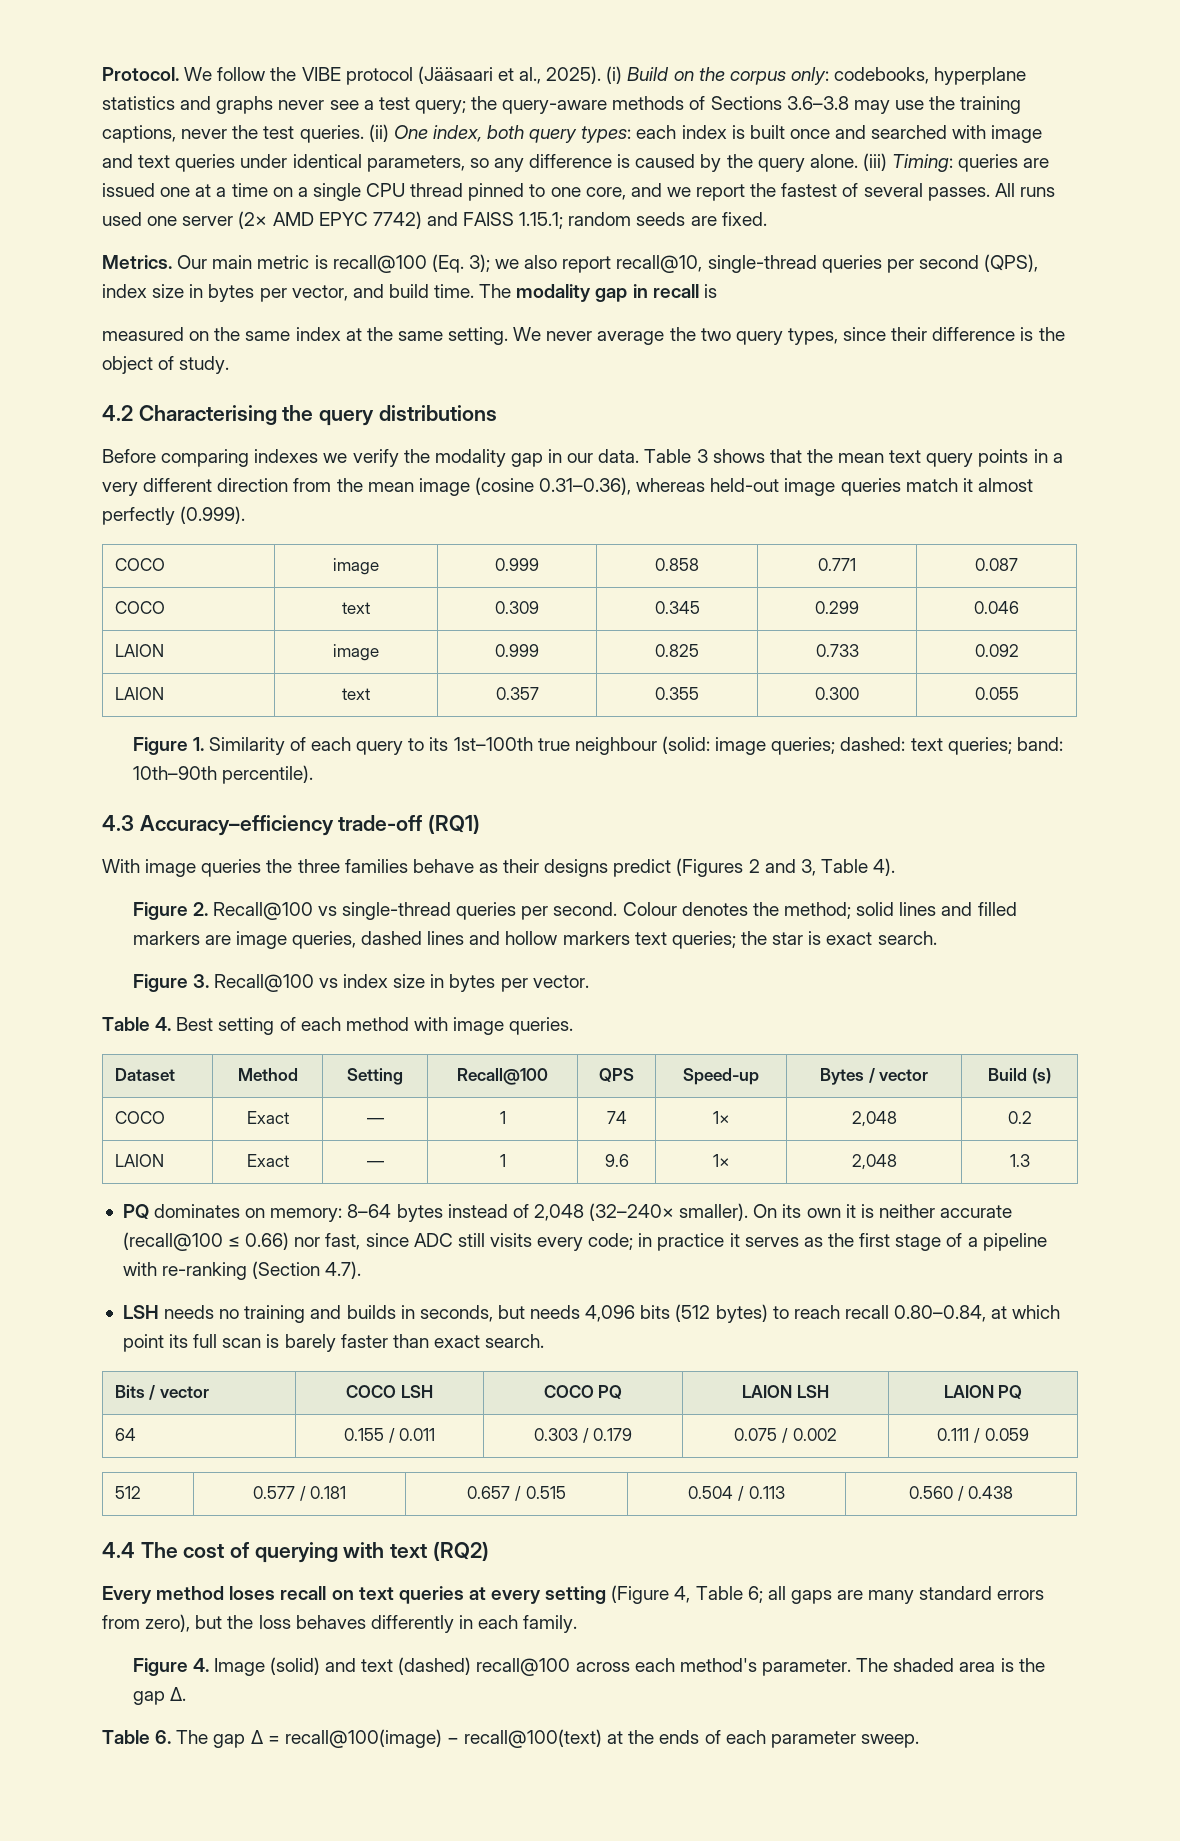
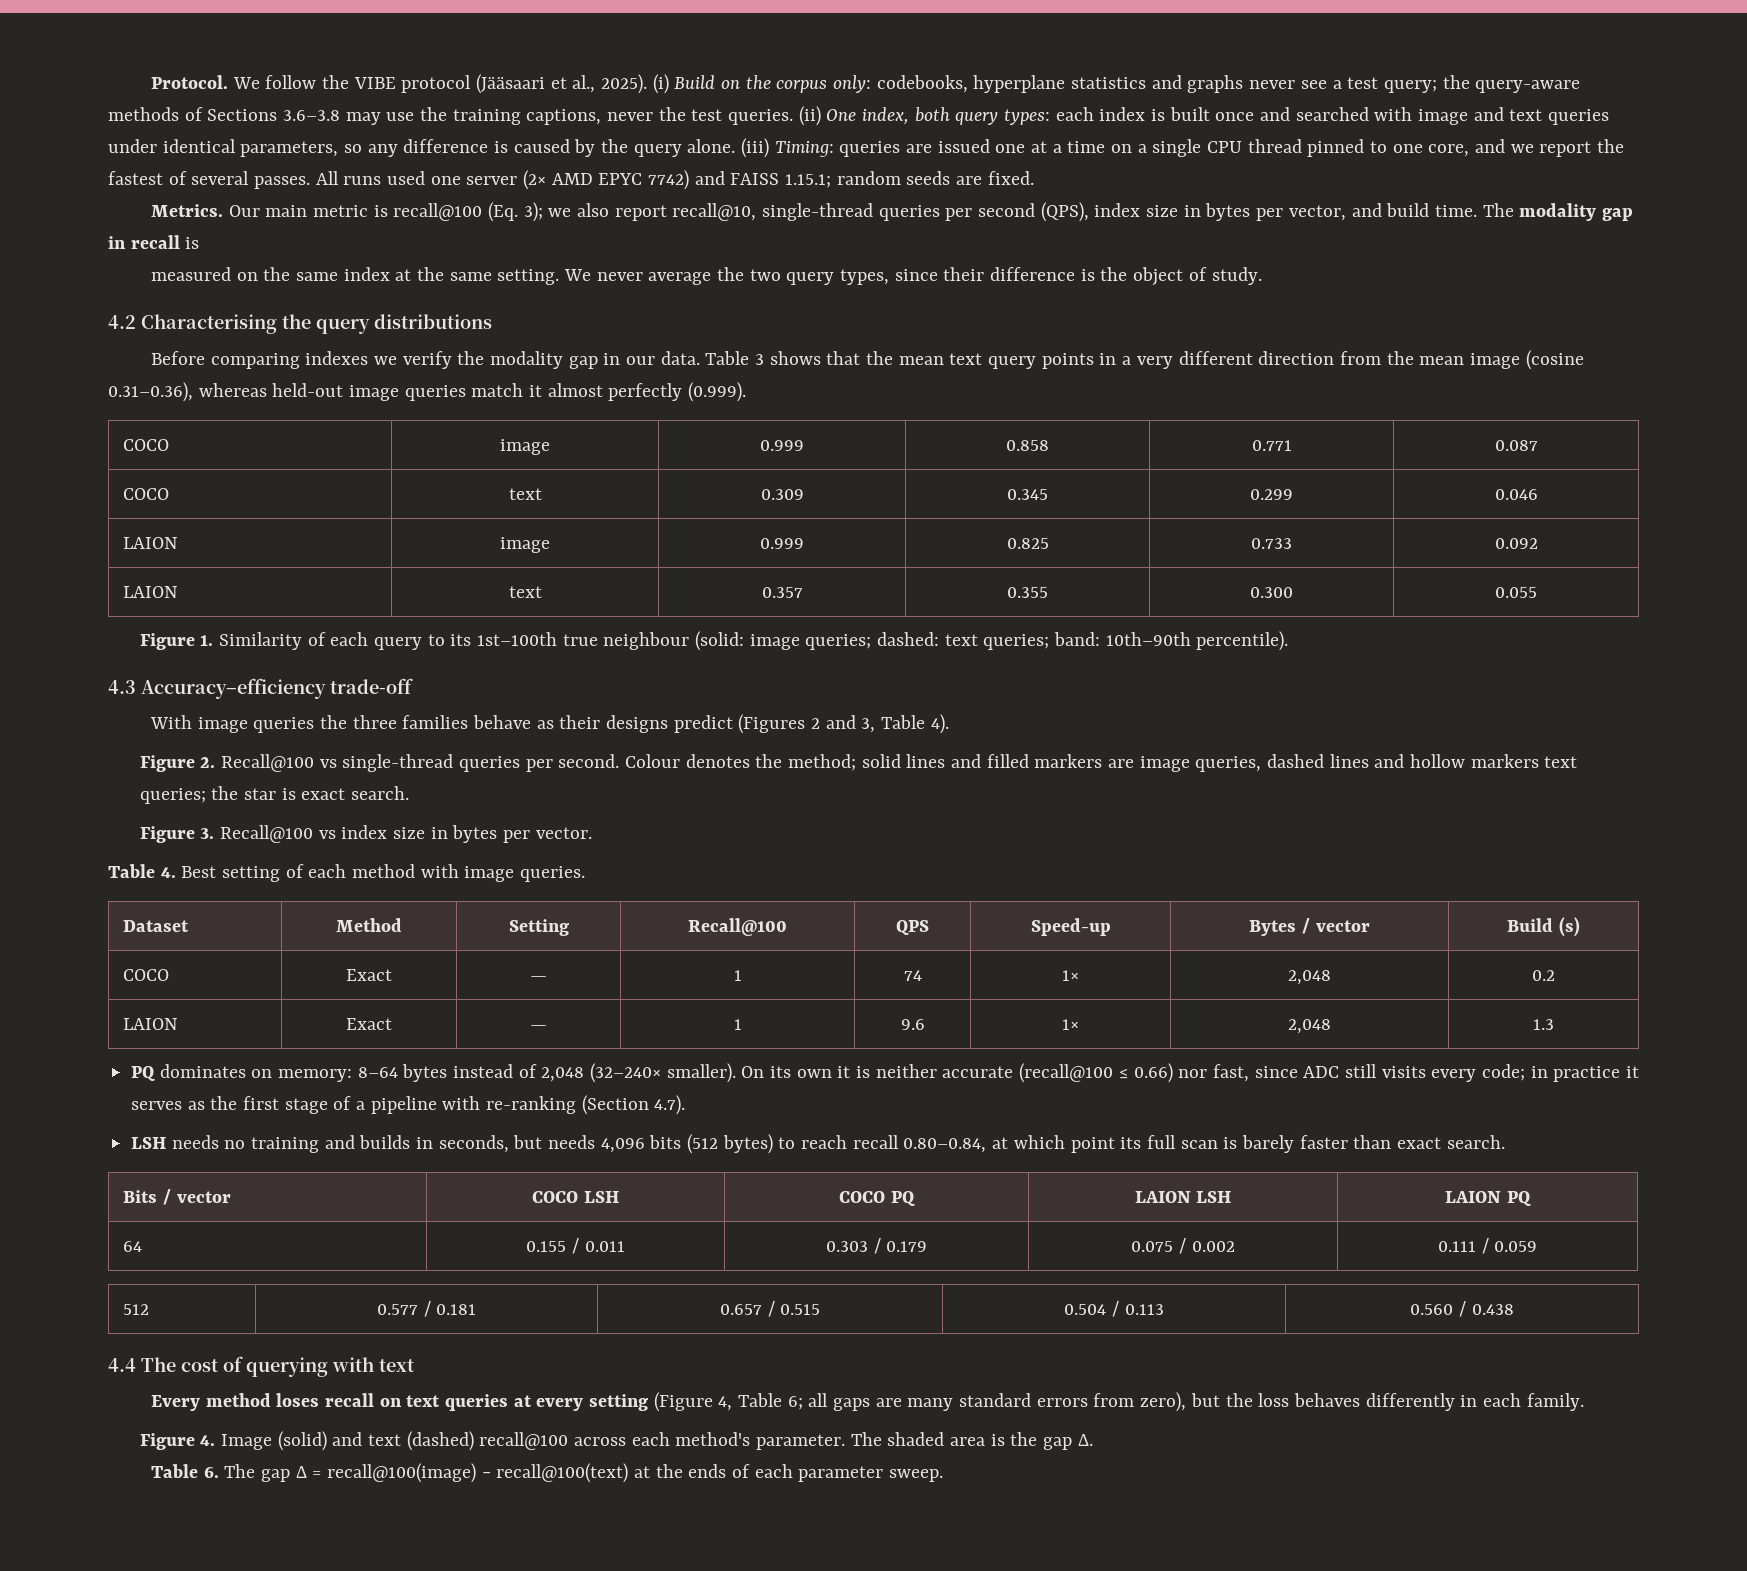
- 4.3 Accuracy–efficiency trade-off (RQ1)
+ 4.3 Accuracy–efficiency trade-off
- 4.4 The cost of querying with text (RQ2)
+ 4.4 The cost of querying with text

